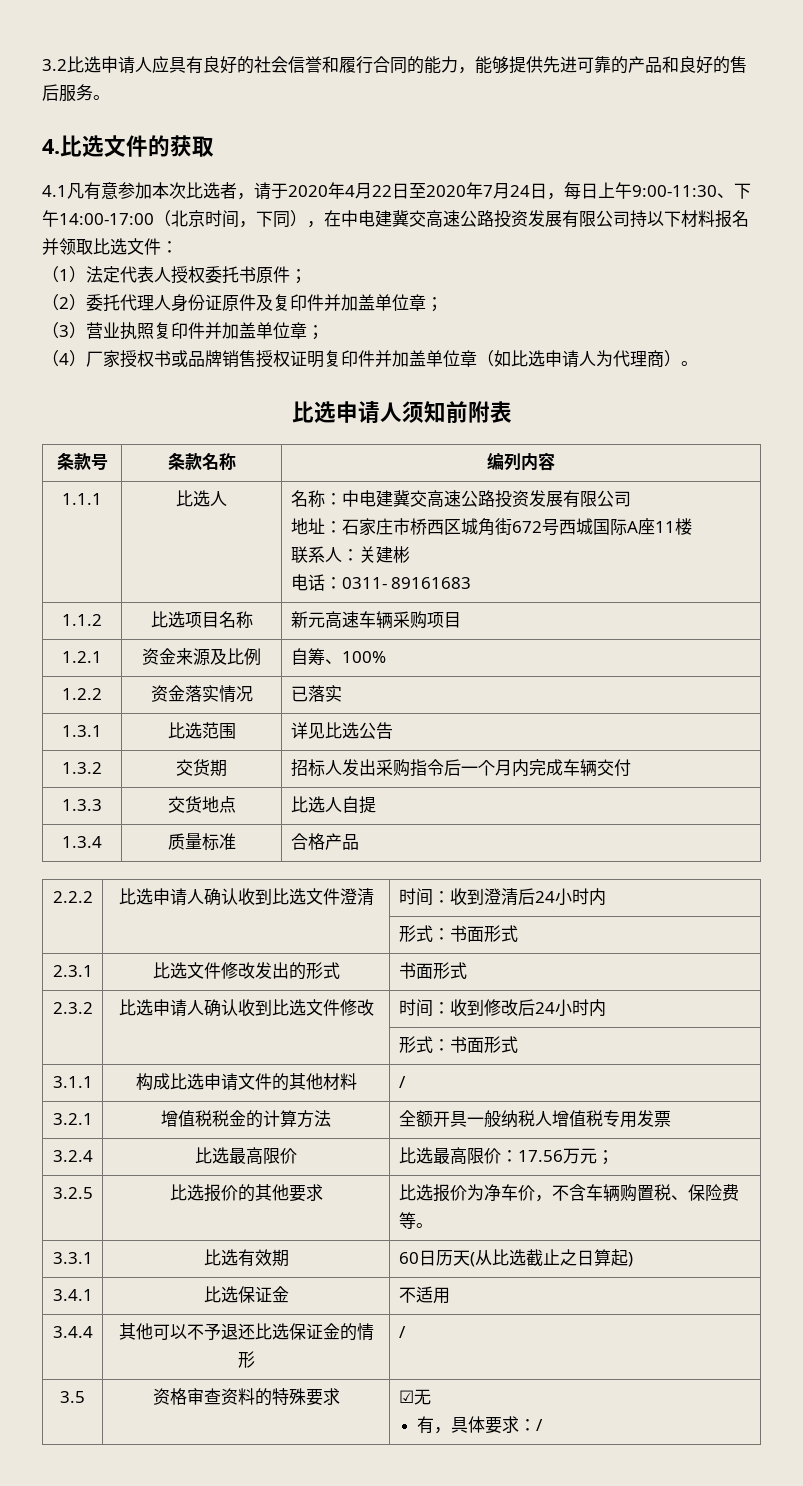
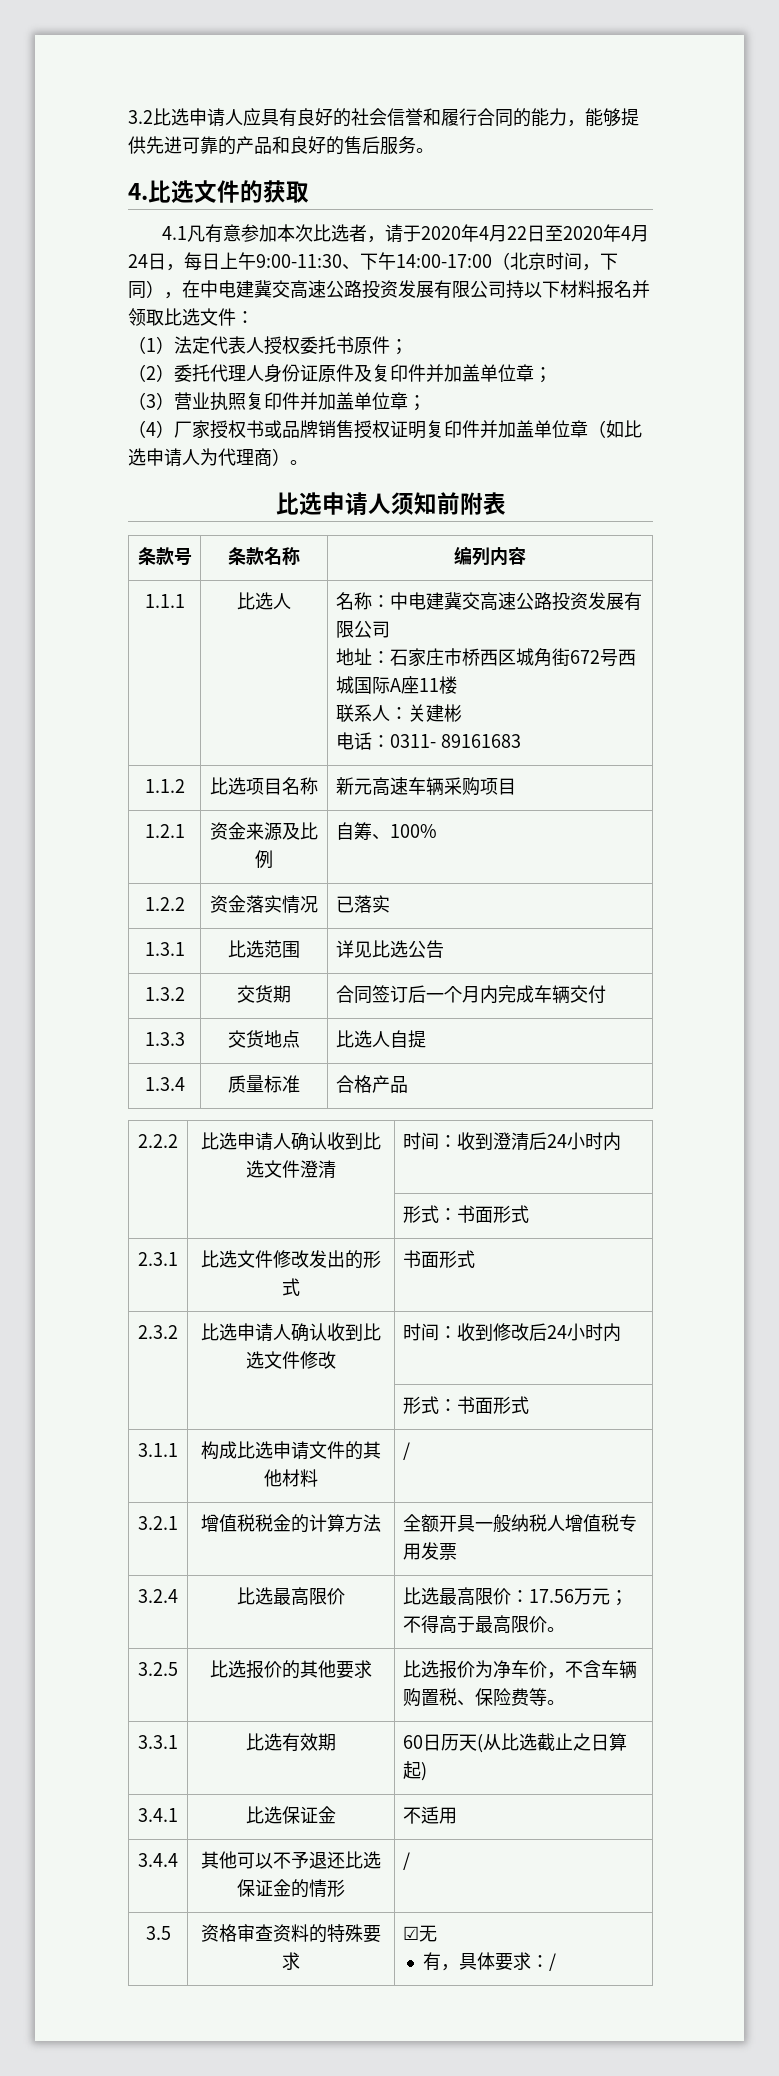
- 4.1凡有意参加本次比选者，请于2020年4月22日至2020年7月24日，每日上午9:00-11:30、下午14:00-17:00（北京时间，下同），在中电建冀交高速公路投资发展有限公司持以下材料报名并领取比选文件：
+ 4.1凡有意参加本次比选者，请于2020年4月22日至2020年4月24日，每日上午9:00-11:30、下午14:00-17:00（北京时间，下同），在中电建冀交高速公路投资发展有限公司持以下材料报名并领取比选文件：
- 1.3.2 | 交货期 | 招标人发出采购指令后一个月内完成车辆交付
+ 1.3.2 | 交货期 | 合同签订后一个月内完成车辆交付
- 3.2.4 | 比选最高限价 | 比选最高限价：17.56万元；
+ 3.2.4 | 比选最高限价 | 比选最高限价：17.56万元；不得高于最高限价。

